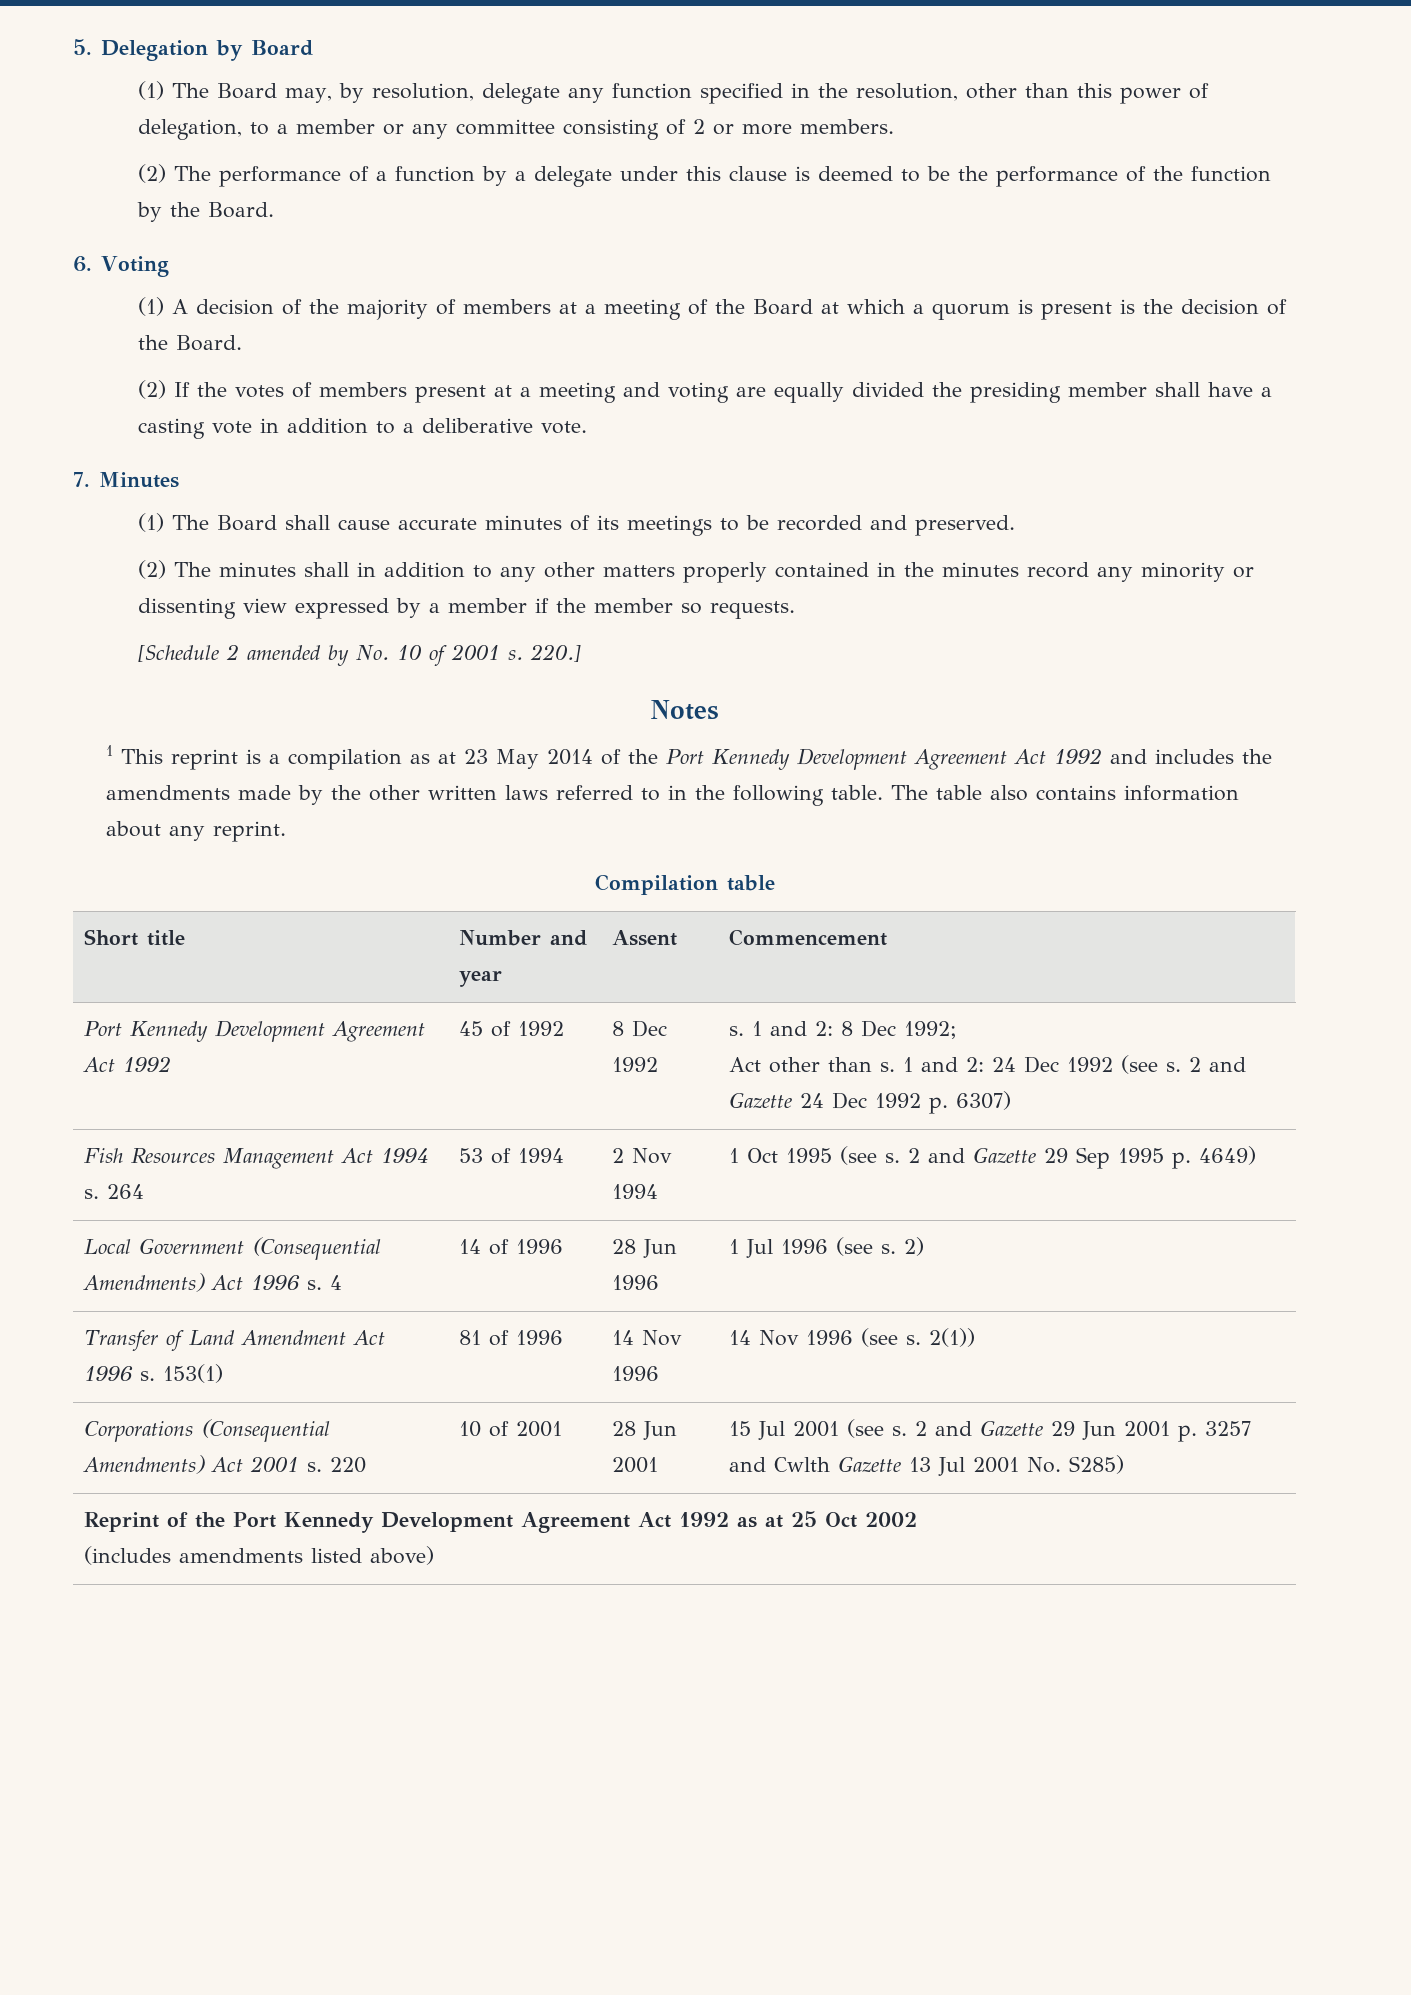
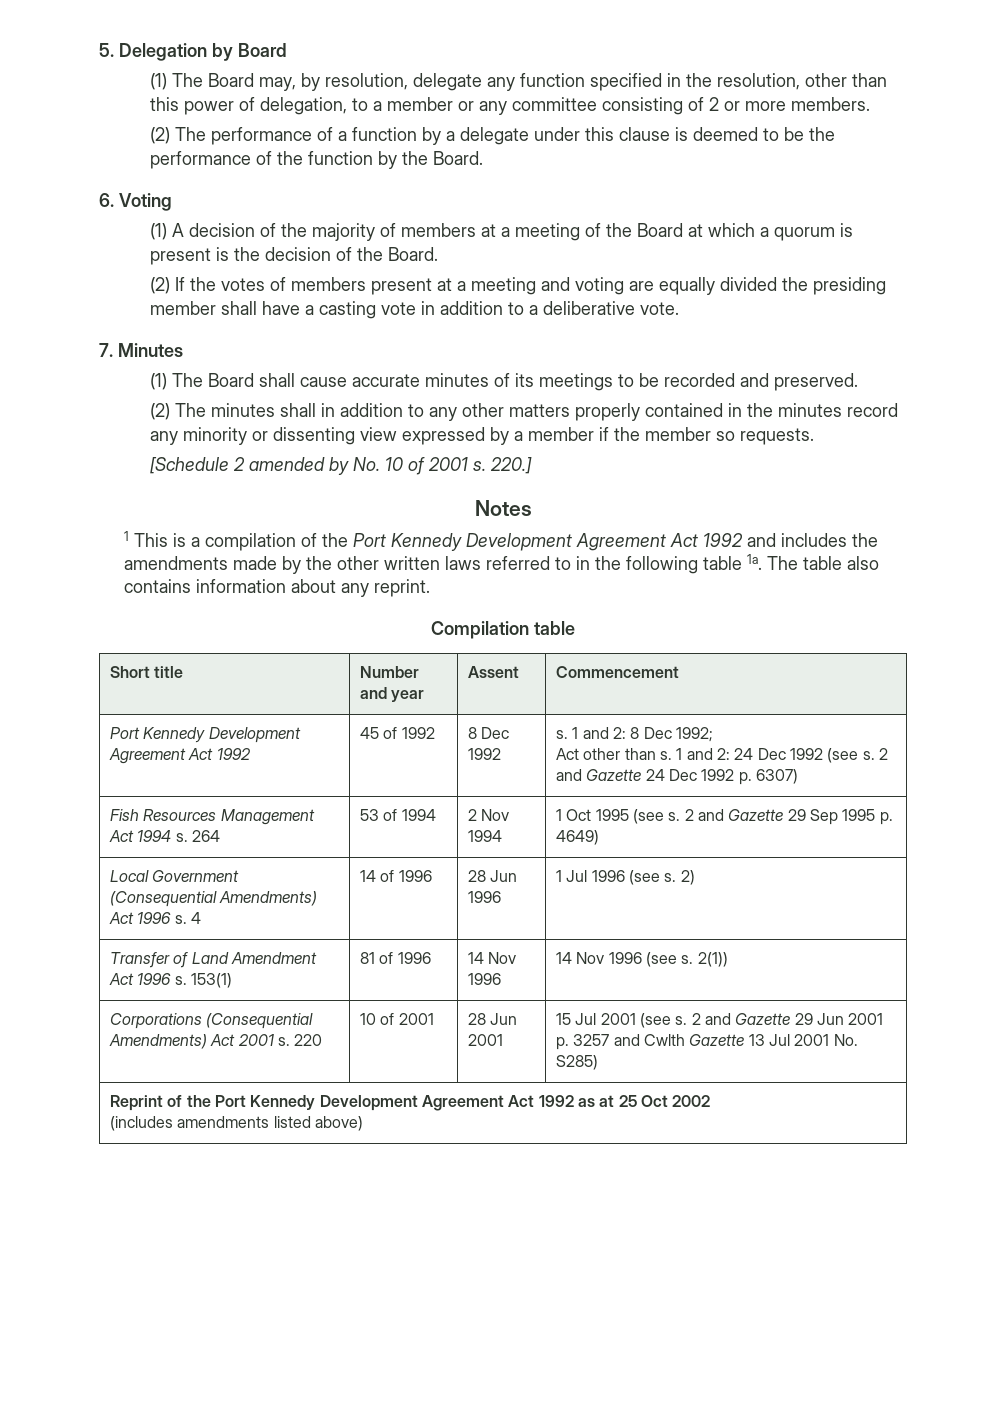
- 1 This reprint is a compilation as at 23 May 2014 of the Port Kennedy Development Agreement Act 1992 and includes the amendments made by the other written laws referred to in the following table.
+ 1 This is a compilation of the Port Kennedy Development Agreement Act 1992 and includes the amendments made by the other written laws referred to in the following table 1a.

